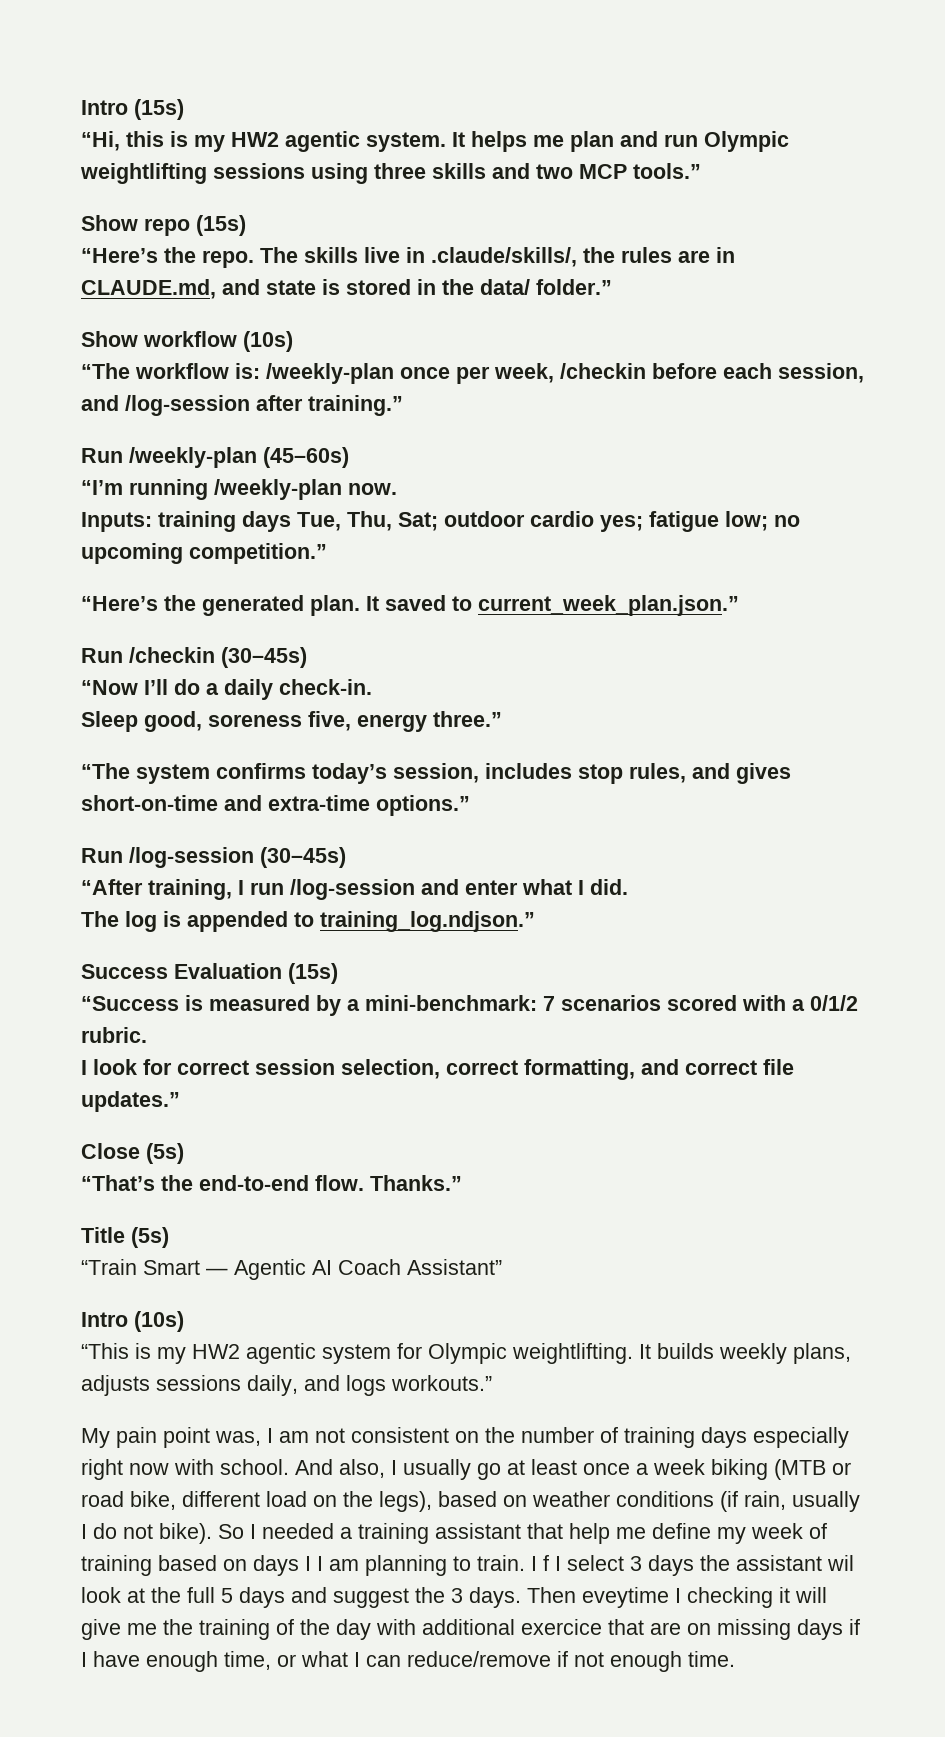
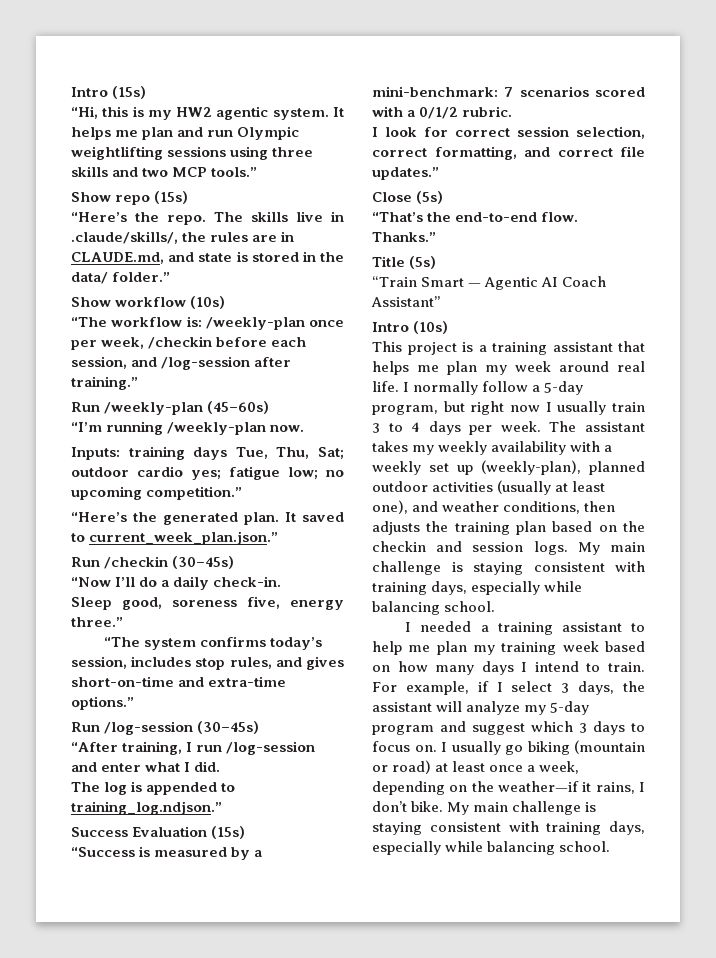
- “This is my HW2 agentic system for Olympic weightlifting. It builds weekly plans, adjusts sessions daily, and logs workouts.”
- My pain point was, I am not consistent on the number of training days especially right now with school. And also, I usually go at least once a week biking (MTB or road bike, different load on the legs), based on weather conditions (if rain, usually I do not bike). So I needed a training assistant that help me define my week of training based on days I I am planning to train. I f I select 3 days the assistant wil look at the full 5 days and suggest the 3 days. Then eveytime I checking it will give me the training of the day with additional exercice that are on missing days if I have enough time, or what I can reduce/remove if not enough time.
+ This project is a training assistant that helps me plan my week around real life. I normally follow a 5-day program, but right now I usually train 3 to 4 days per week. The assistant takes my weekly availability with a weekly set up (weekly-plan), planned outdoor activities (usually at least one), and weather conditions, then adjusts the training plan based on the checkin and session logs. My main challenge is staying consistent with training days, especially while balancing school.
+ I needed a training assistant to help me plan my training week based on how many days I intend to train. For example, if I select 3 days, the assistant will analyze my 5-day program and suggest which 3 days to focus on. I usually go biking (mountain or road) at least once a week, depending on the weather—if it rains, I don’t bike. My main challenge is staying consistent with training days, especially while balancing school.

